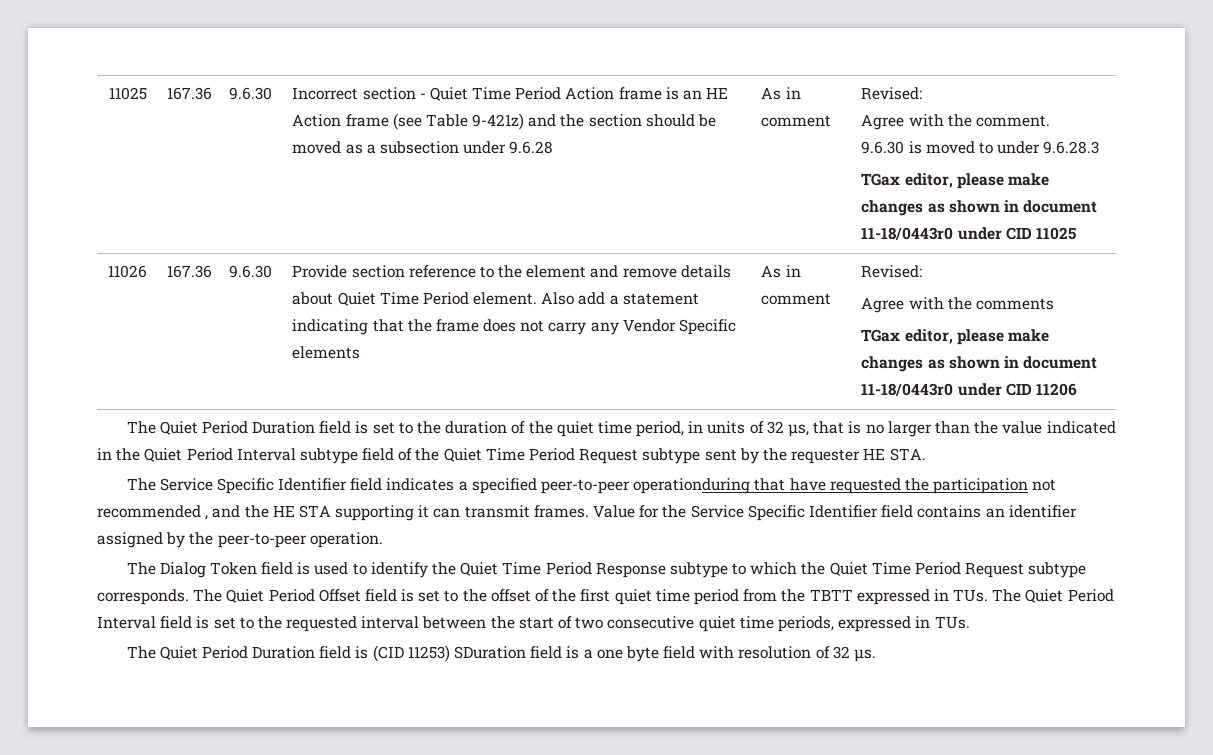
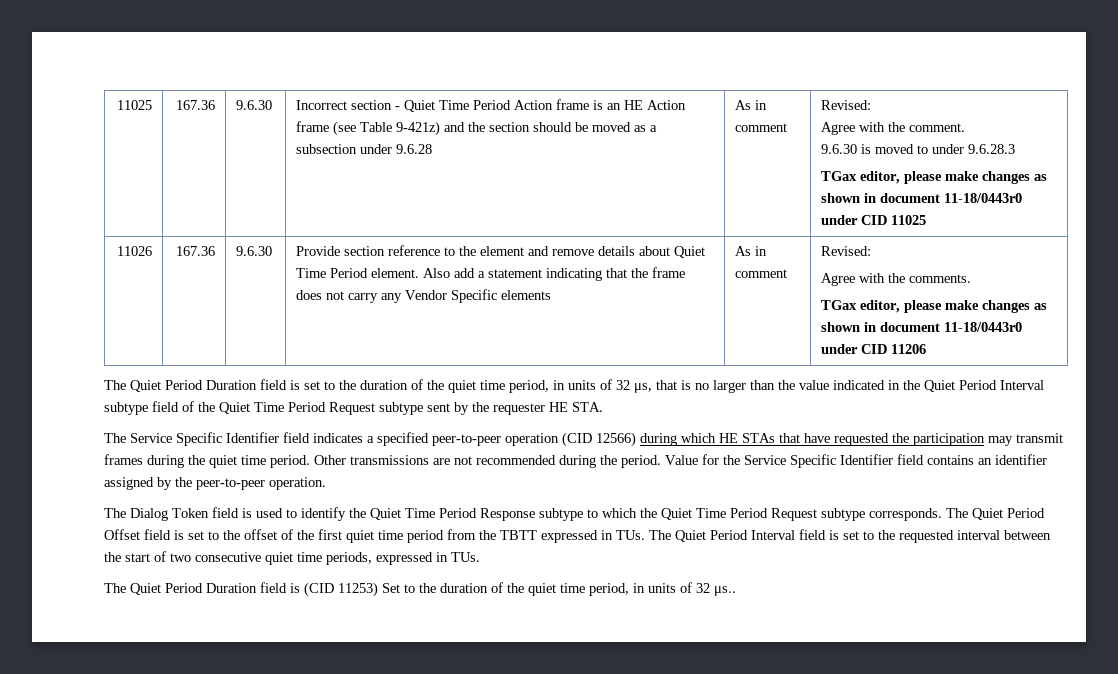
- Agree with the comments
+ Agree with the comments.
- The Service Specific Identifier field indicates a specified peer-to-peer operationduring that have requested the participation not recommended , and the HE STA supporting it can transmit frames.
+ The Service Specific Identifier field indicates a specified peer-to-peer operation (CID 12566) during which HE STAs that have requested the participation may transmit frames during the quiet time period. Other transmissions are not recommended during the period.
- The Quiet Period Duration field is (CID 11253) SDuration field is a one byte field with resolution of 32 μs.
+ The Quiet Period Duration field is (CID 11253) Set to the duration of the quiet time period, in units of 32 μs..

